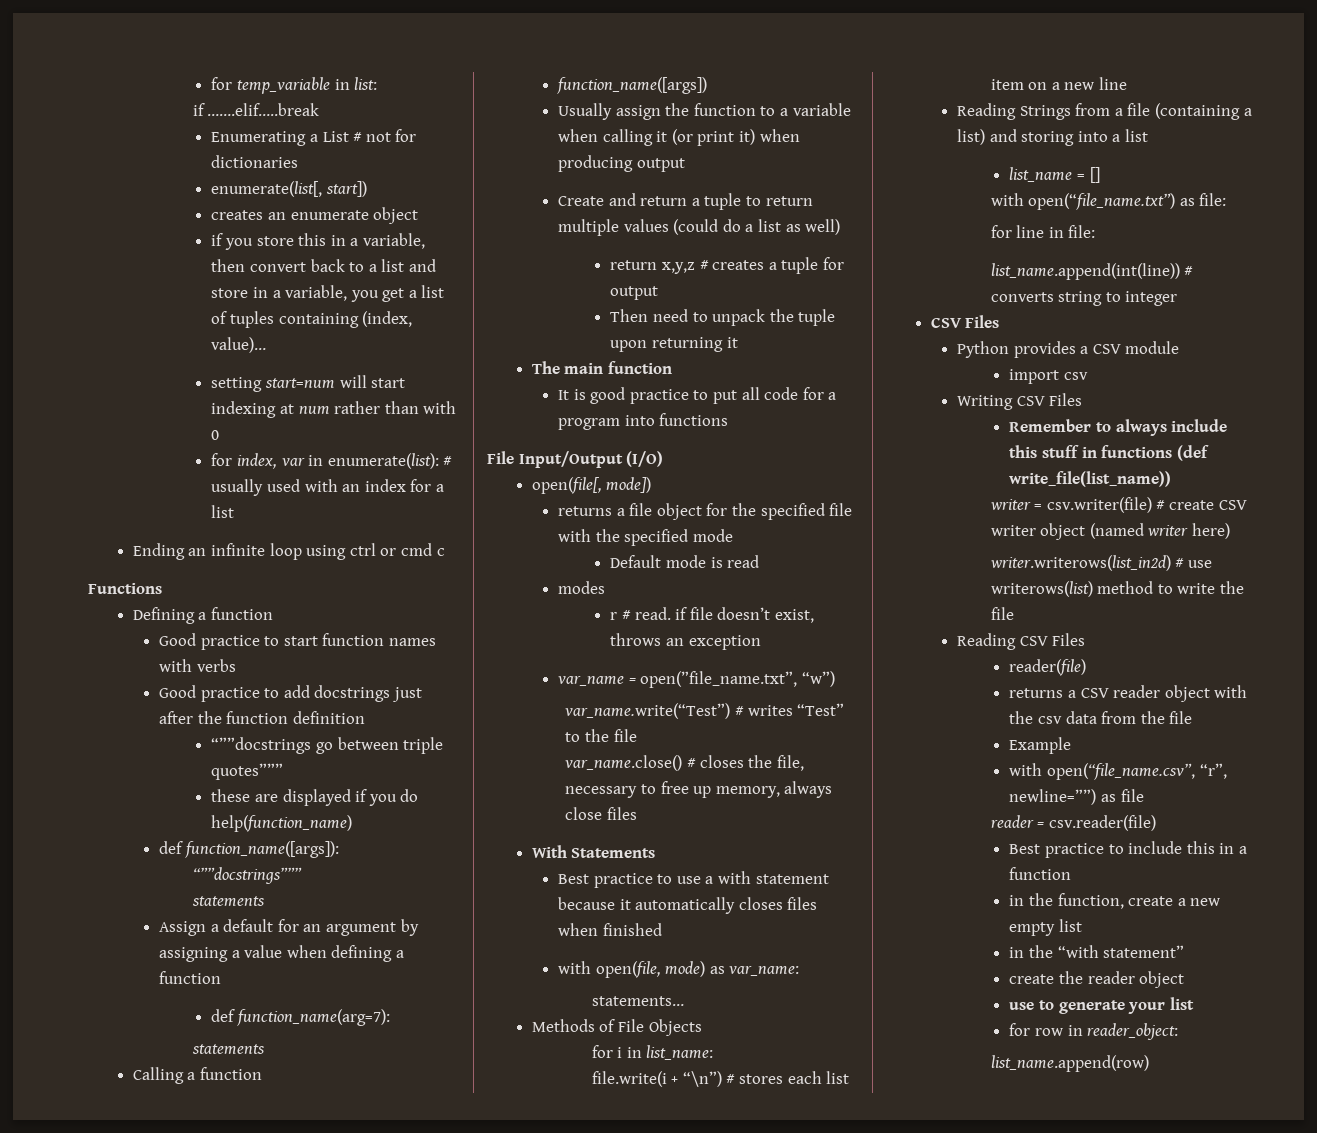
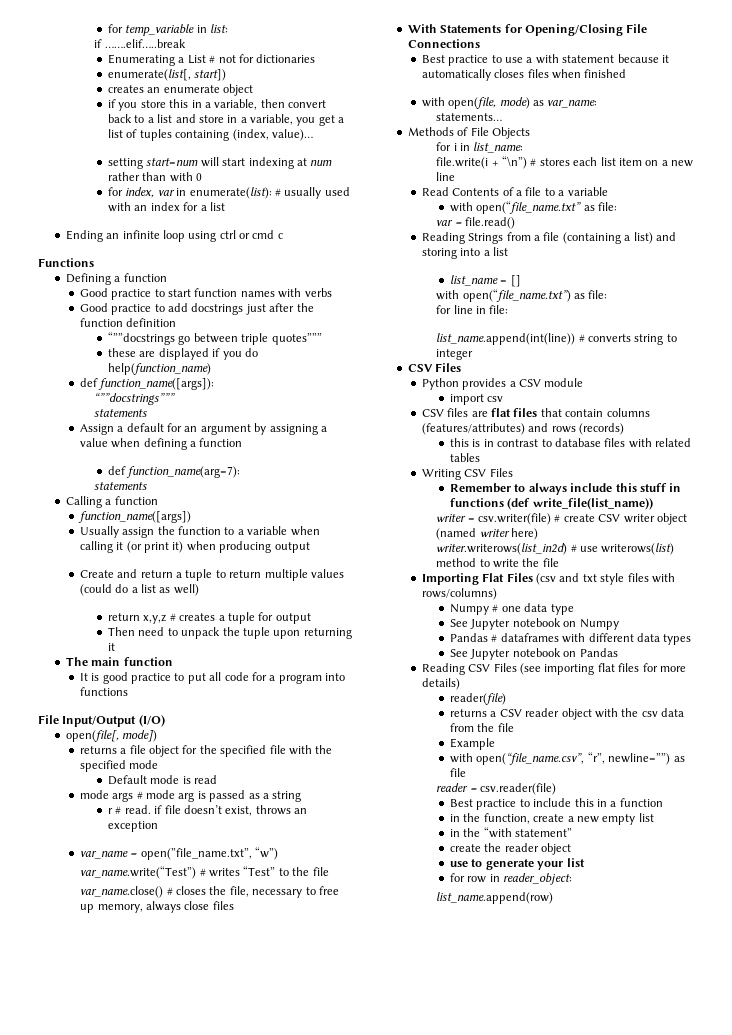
- modes
+ mode args # mode arg is passed as a string
- With Statements
+ With Statements for Opening/Closing File Connections
+ Read Contents of a file to a variable
+ with open(“file_name.txt” as file:
+ var = file.read()
+ CSV files are flat files that contain columns (features/attributes) and rows (records)
+ this is in contrast to database files with related tables
- Reading CSV Files
+ Importing Flat Files (csv and txt style files with rows/columns)
+ Numpy # one data type
+ See Jupyter notebook on Numpy
+ Pandas # dataframes with different data types
+ See Jupyter notebook on Pandas
+ Reading CSV Files (see importing flat files for more details)

